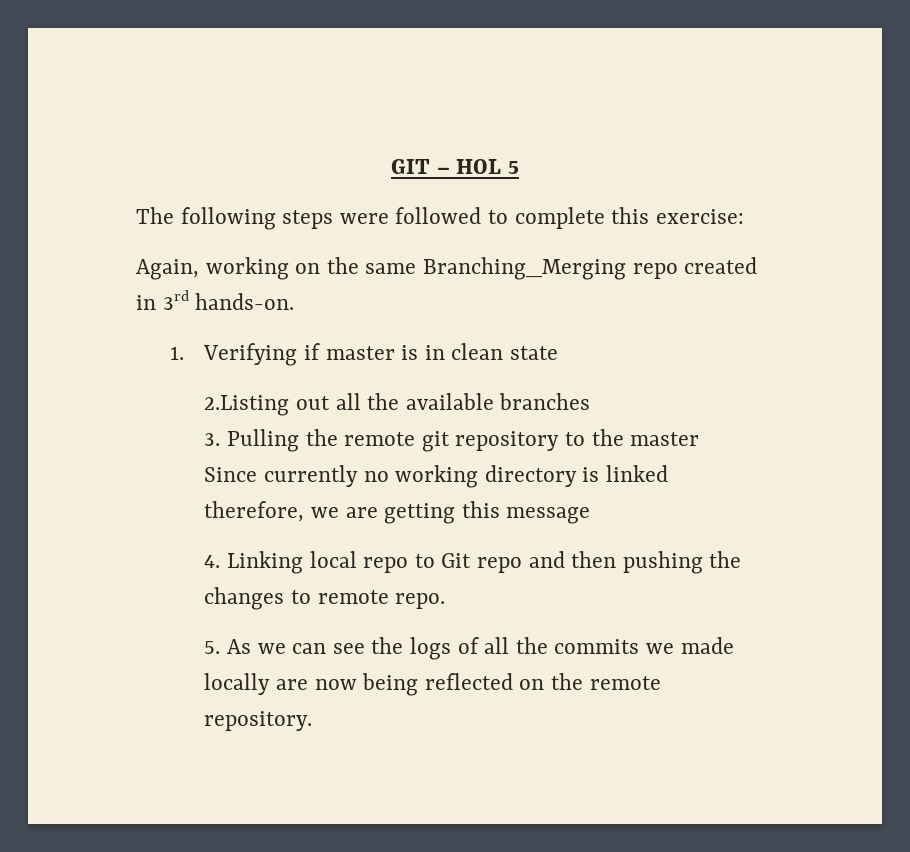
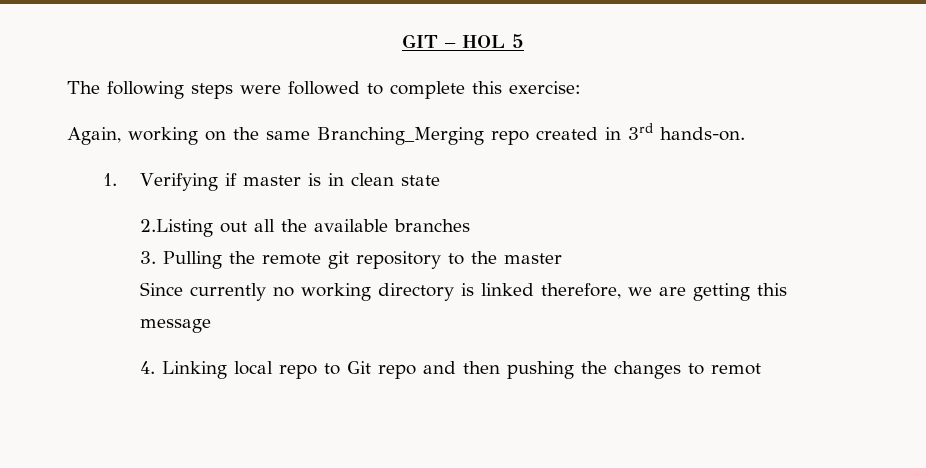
- 4. Linking local repo to Git repo and then pushing the changes to remote repo.
- 5. As we can see the logs of all the commits we made locally are now being reflected on the remote repository.
+ 4. Linking local repo to Git repo and then pushing the changes to remot

